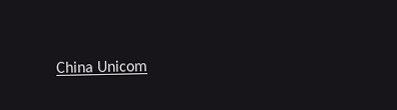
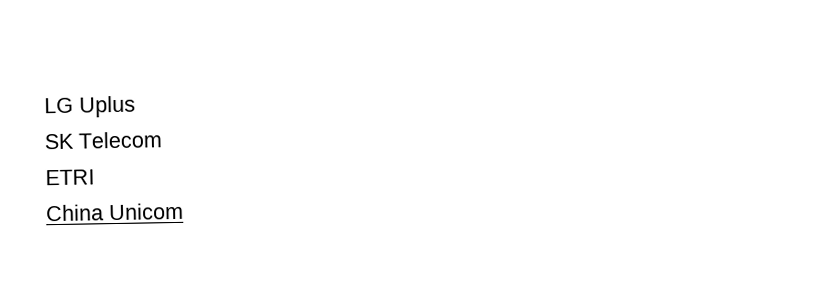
+ LG Uplus
+ SK Telecom
+ ETRI

